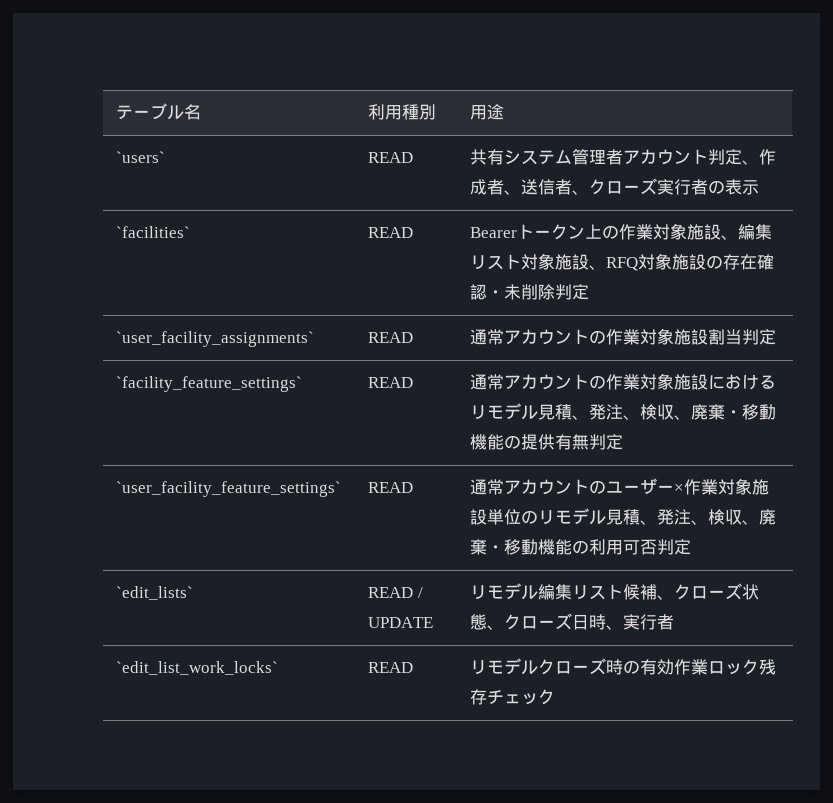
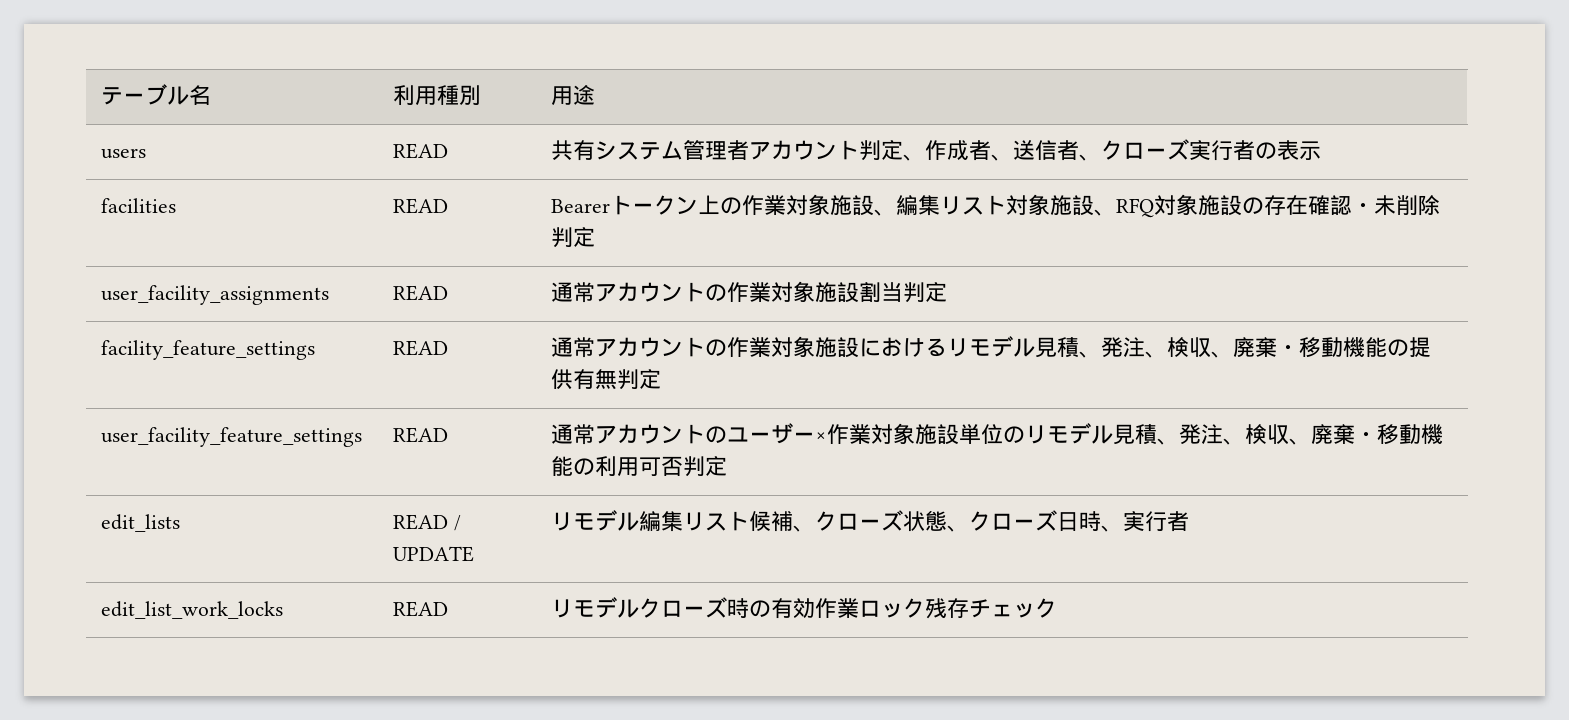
- `users` | READ | 共有システム管理者アカウント判定、作成者、送信者、クローズ実行者の表示
+ users | READ | 共有システム管理者アカウント判定、作成者、送信者、クローズ実行者の表示
- `facilities` | READ | Bearerトークン上の作業対象施設、編集リスト対象施設、RFQ対象施設の存在確認・未削除判定
+ facilities | READ | Bearerトークン上の作業対象施設、編集リスト対象施設、RFQ対象施設の存在確認・未削除判定
- `user_facility_assignments` | READ | 通常アカウントの作業対象施設割当判定
+ user_facility_assignments | READ | 通常アカウントの作業対象施設割当判定
- `facility_feature_settings` | READ | 通常アカウントの作業対象施設におけるリモデル見積、発注、検収、廃棄・移動機能の提供有無判定
+ facility_feature_settings | READ | 通常アカウントの作業対象施設におけるリモデル見積、発注、検収、廃棄・移動機能の提供有無判定
- `user_facility_feature_settings` | READ | 通常アカウントのユーザー×作業対象施設単位のリモデル見積、発注、検収、廃棄・移動機能の利用可否判定
+ user_facility_feature_settings | READ | 通常アカウントのユーザー×作業対象施設単位のリモデル見積、発注、検収、廃棄・移動機能の利用可否判定
- `edit_lists` | READ / UPDATE | リモデル編集リスト候補、クローズ状態、クローズ日時、実行者
+ edit_lists | READ / UPDATE | リモデル編集リスト候補、クローズ状態、クローズ日時、実行者
- `edit_list_work_locks` | READ | リモデルクローズ時の有効作業ロック残存チェック
+ edit_list_work_locks | READ | リモデルクローズ時の有効作業ロック残存チェック

